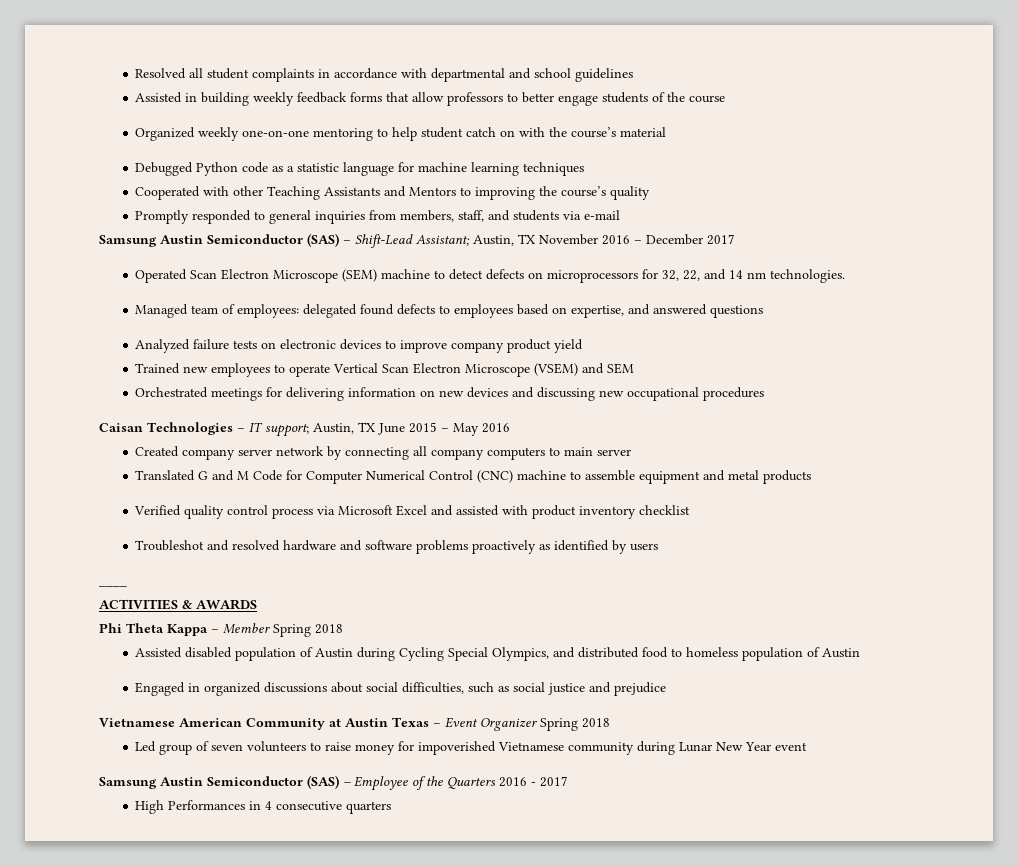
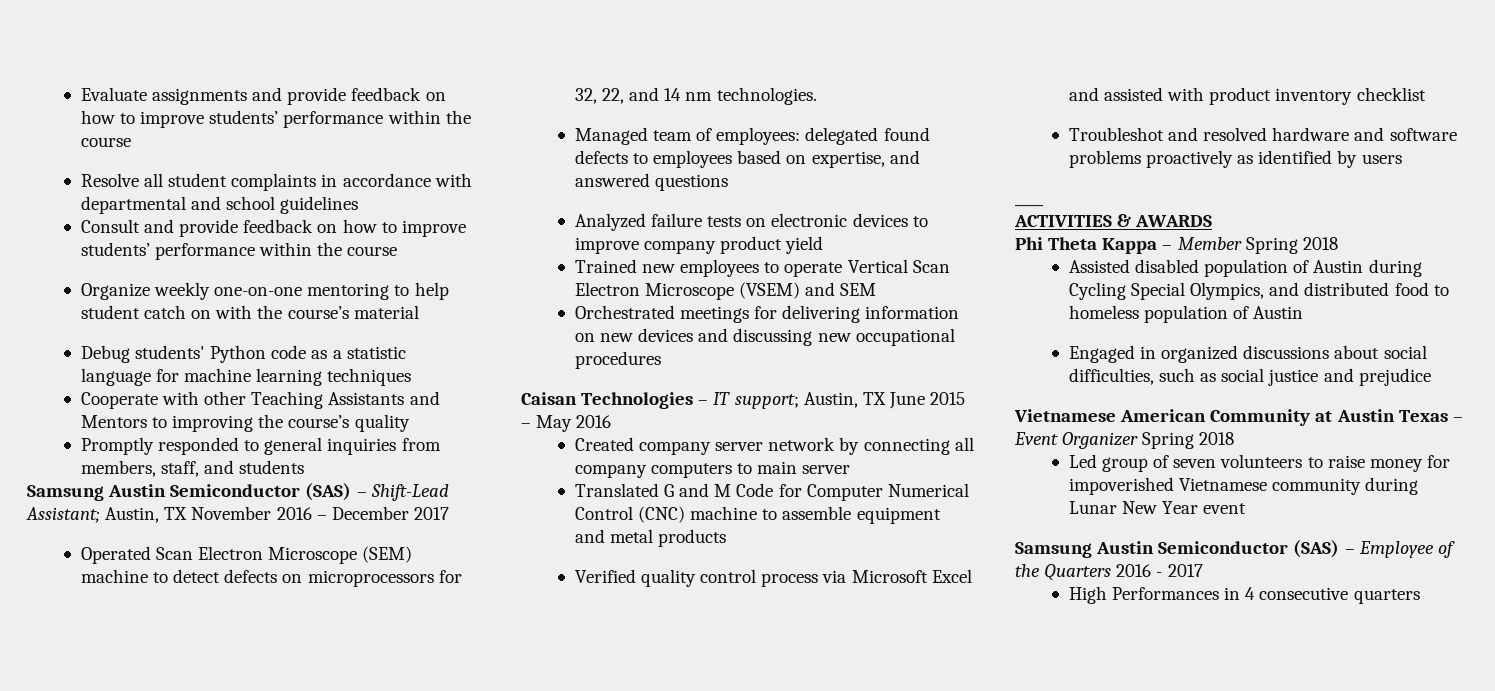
- Resolved all student complaints in accordance with departmental and school guidelines
+ Evaluate assignments and provide feedback on how to improve students’ performance within the course
+ Resolve all student complaints in accordance with departmental and school guidelines
- Assisted in building weekly feedback forms that allow professors to better engage students of the course
- Organized weekly one-on-one mentoring to help student catch on with the course’s material
+ Consult and provide feedback on how to improve students’ performance within the course
+ Organize weekly one-on-one mentoring to help student catch on with the course’s material
- Debugged Python code as a statistic language for machine learning techniques
+ Debug students' Python code as a statistic language for machine learning techniques
- Cooperated with other Teaching Assistants and Mentors to improving the course’s quality
+ Cooperate with other Teaching Assistants and Mentors to improving the course’s quality
- Promptly responded to general inquiries from members, staff, and students via e-mail
+ Promptly responded to general inquiries from members, staff, and students

